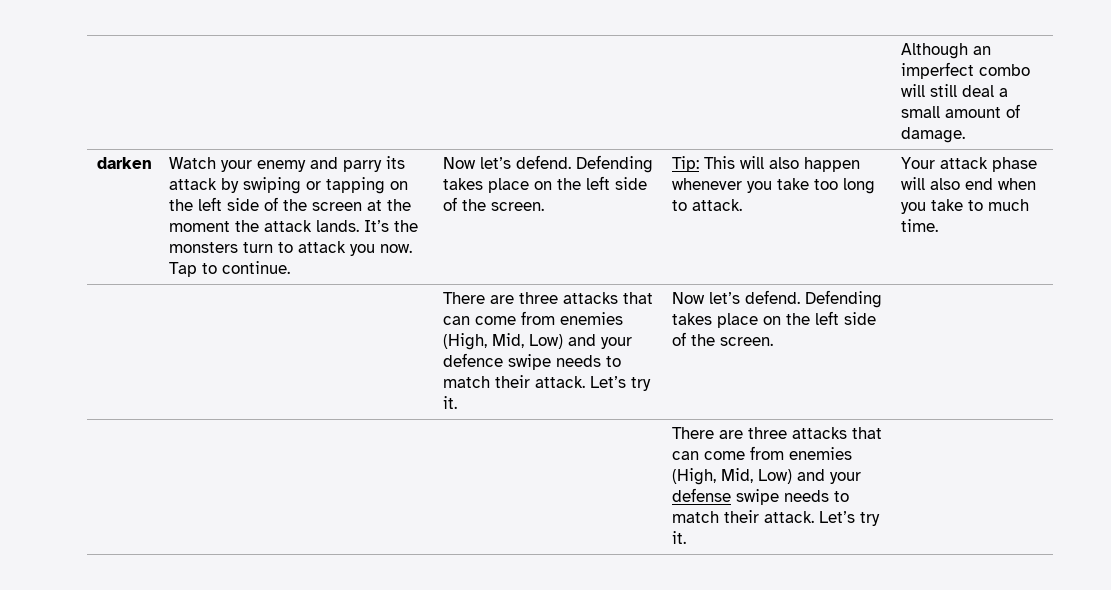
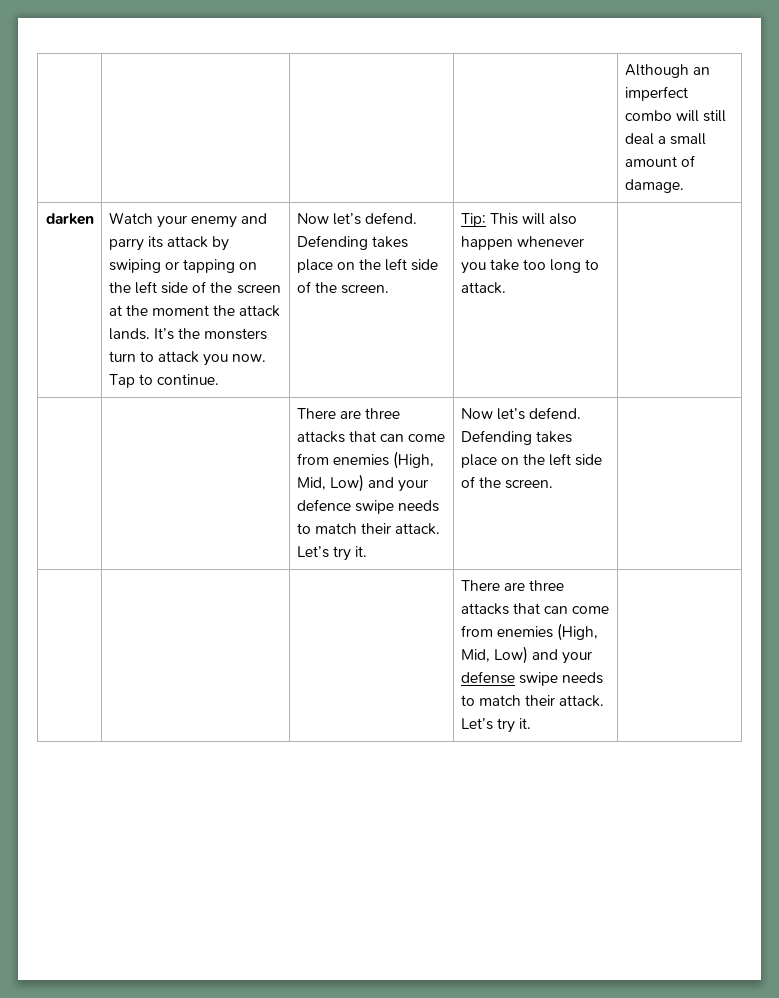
- Your attack phase will also end when you take to much time.

